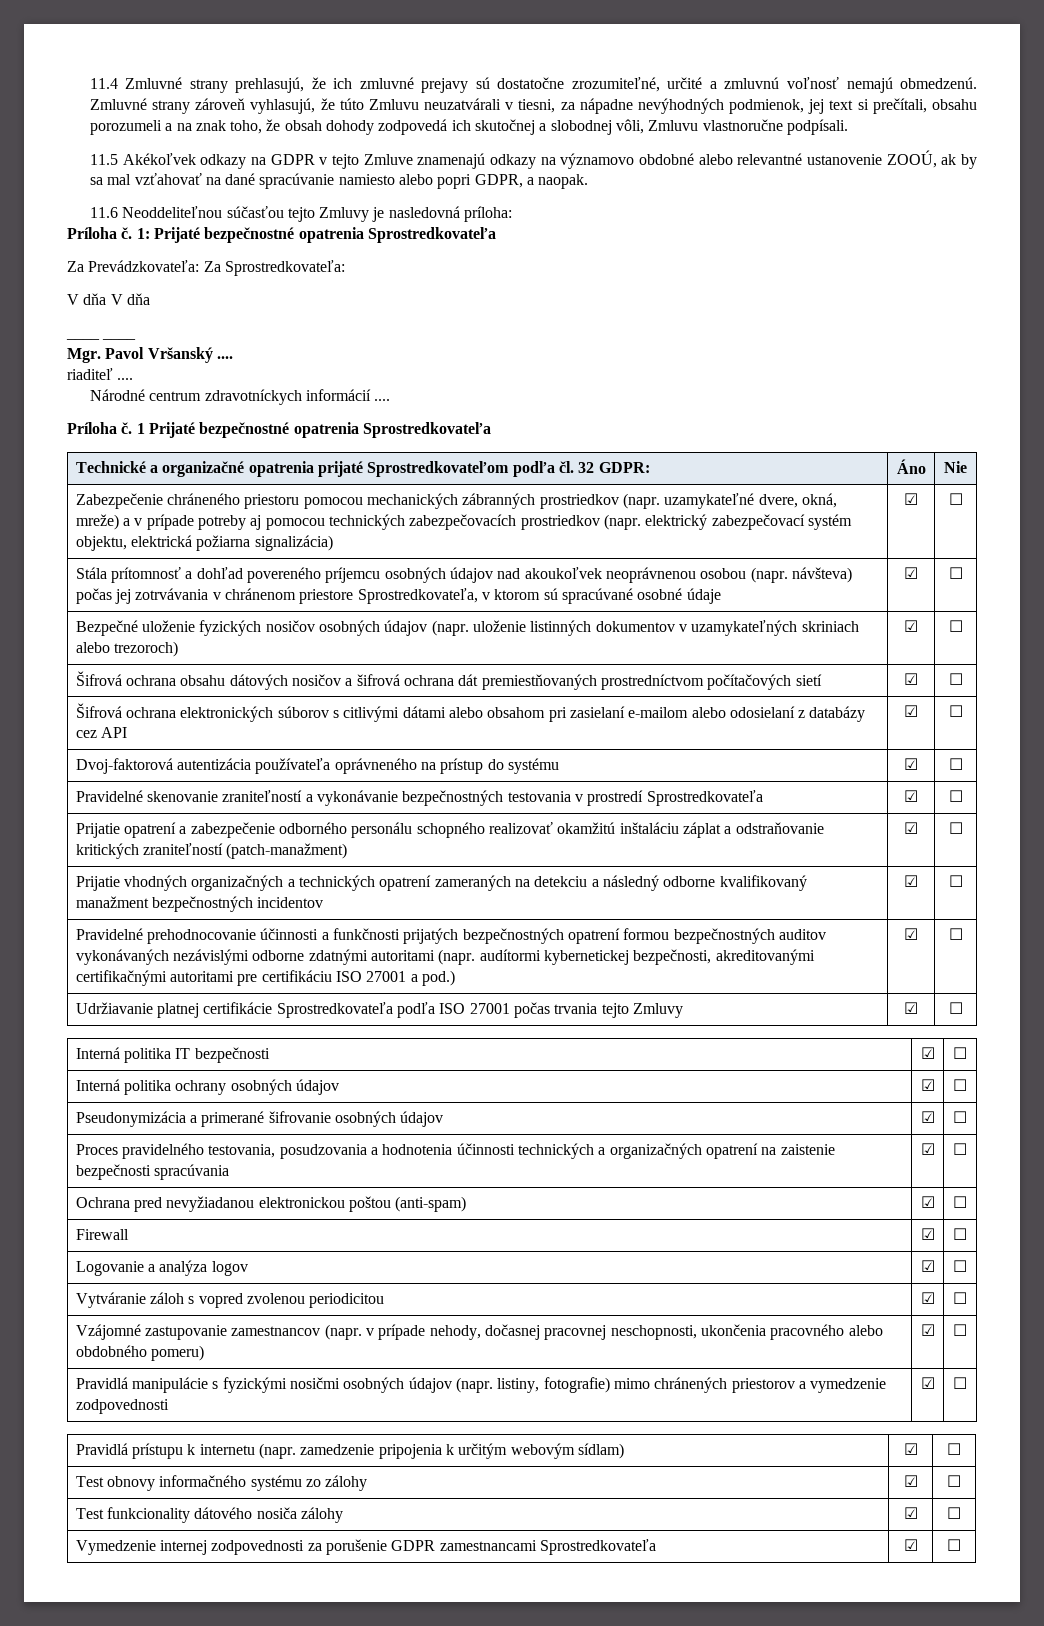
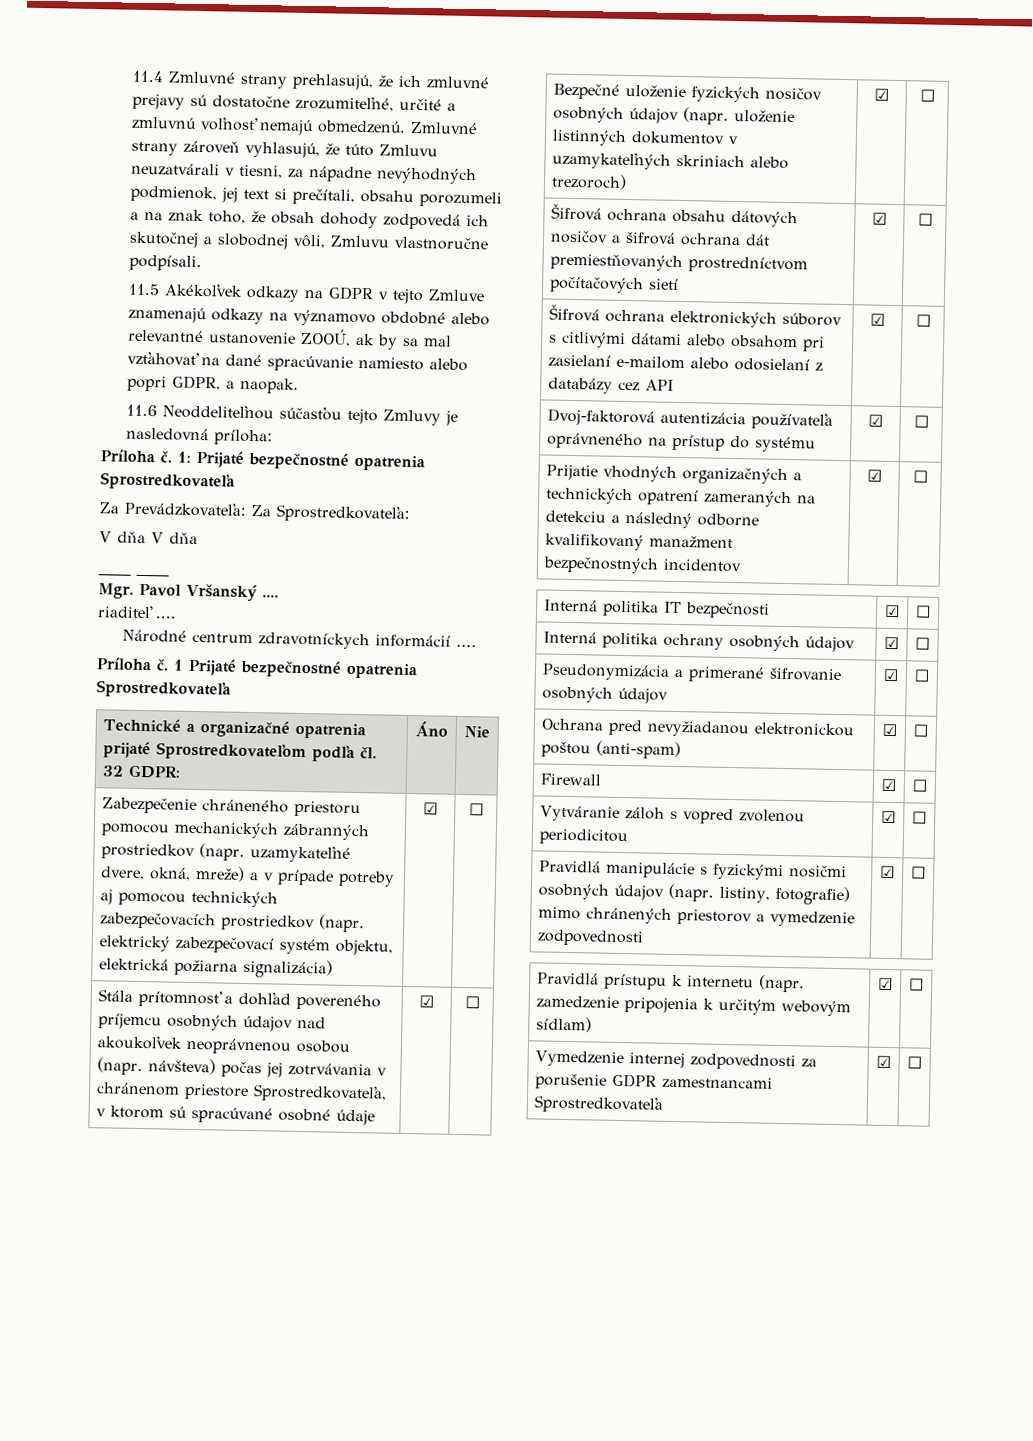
- Pravidelné skenovanie zraniteľností a vykonávanie bezpečnostných testovania v prostredí Sprostredkovateľa | ☑ | ☐
- Prijatie opatrení a zabezpečenie odborného personálu schopného realizovať okamžitú inštaláciu záplat a odstraňovanie kritických zraniteľností (patch-manažment) | ☑ | ☐
- Pravidelné prehodnocovanie účinnosti a funkčnosti prijatých bezpečnostných opatrení formou bezpečnostných auditov vykonávaných nezávislými odborne zdatnými autoritami (napr. audítormi kybernetickej bezpečnosti, akreditovanými certifikačnými autoritami pre certifikáciu ISO 27001 a pod.) | ☑ | ☐
- Udržiavanie platnej certifikácie Sprostredkovateľa podľa ISO 27001 počas trvania tejto Zmluvy | ☑ | ☐
- Proces pravidelného testovania, posudzovania a hodnotenia účinnosti technických a organizačných opatrení na zaistenie bezpečnosti spracúvania | ☑ | ☐
- Logovanie a analýza logov | ☑ | ☐
- Vzájomné zastupovanie zamestnancov (napr. v prípade nehody, dočasnej pracovnej neschopnosti, ukončenia pracovného alebo obdobného pomeru) | ☑ | ☐
- Test obnovy informačného systému zo zálohy | ☑ | ☐
- Test funkcionality dátového nosiča zálohy | ☑ | ☐

